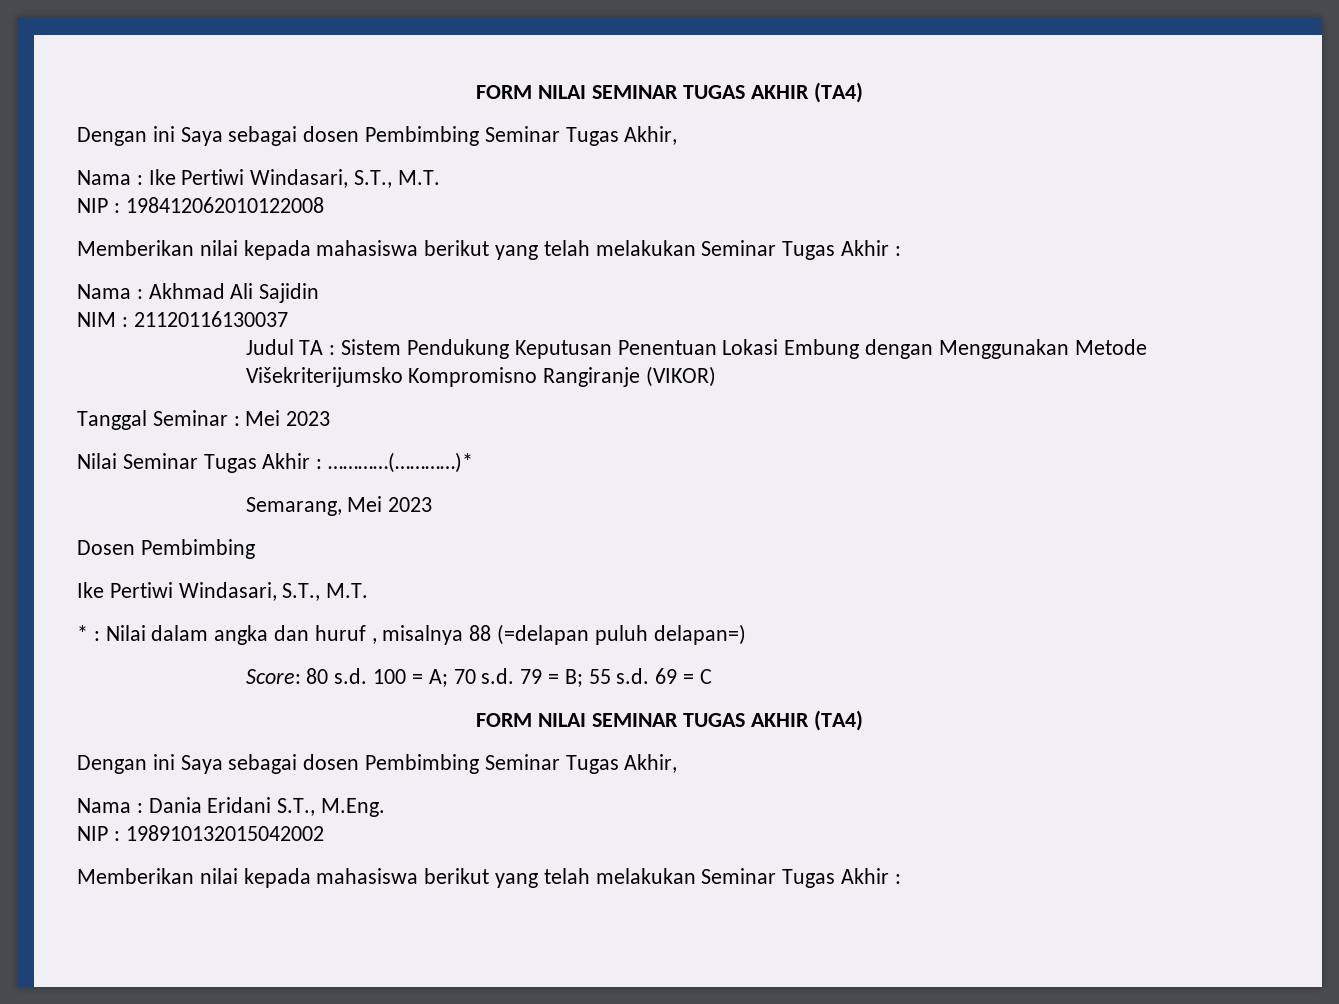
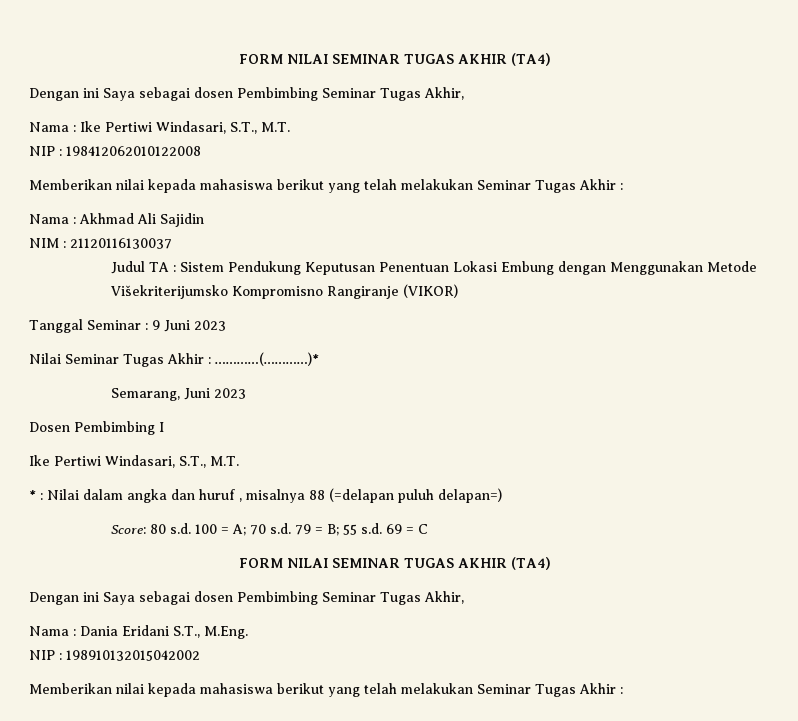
- Tanggal Seminar : Mei 2023
+ Tanggal Seminar : 9 Juni 2023
- Semarang, Mei 2023
+ Semarang, Juni 2023
- Dosen Pembimbing
+ Dosen Pembimbing I

